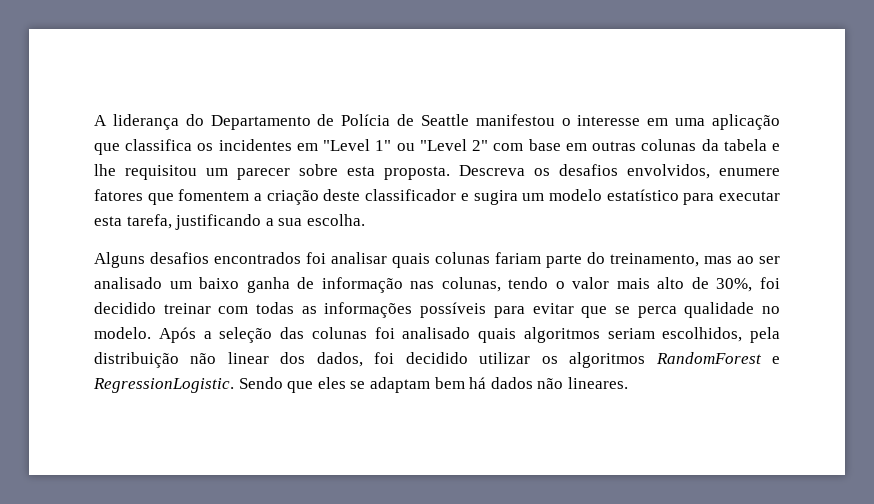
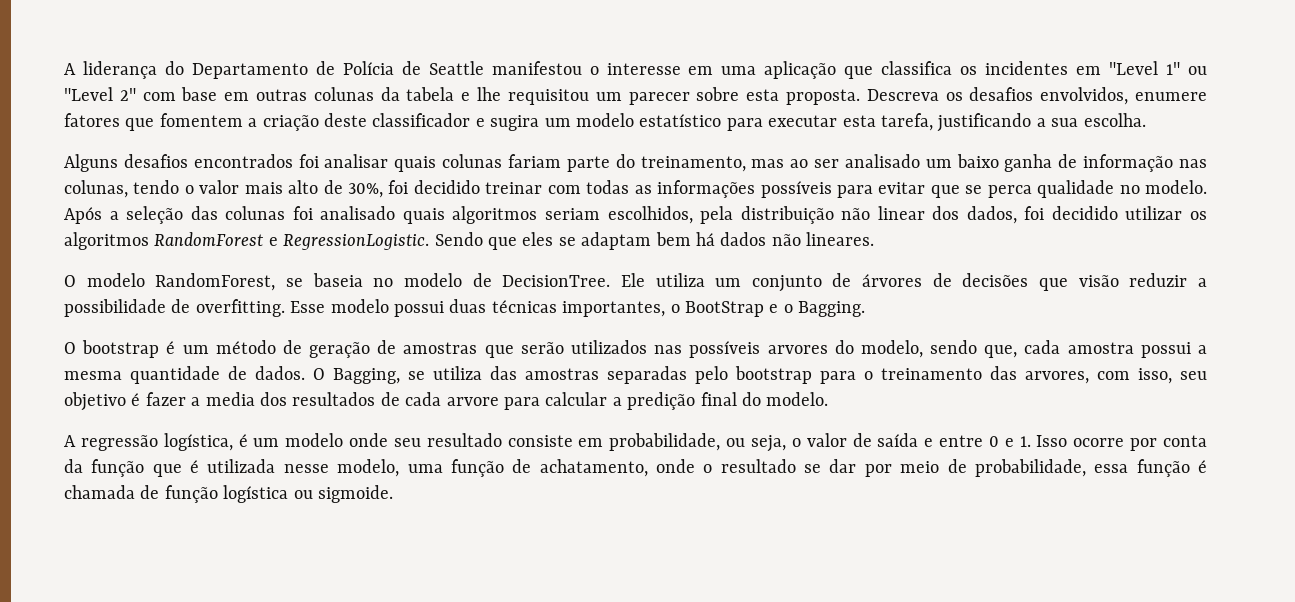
+ O modelo RandomForest, se baseia no modelo de DecisionTree. Ele utiliza um conjunto de árvores de decisões que visão reduzir a possibilidade de overfitting. Esse modelo possui duas técnicas importantes, o BootStrap e o Bagging.
+ O bootstrap é um método de geração de amostras que serão utilizados nas possíveis arvores do modelo, sendo que, cada amostra possui a mesma quantidade de dados. O Bagging, se utiliza das amostras separadas pelo bootstrap para o treinamento das arvores, com isso, seu objetivo é fazer a media dos resultados de cada arvore para calcular a predição final do modelo.
+ A regressão logística, é um modelo onde seu resultado consiste em probabilidade, ou seja, o valor de saída e entre 0 e 1. Isso ocorre por conta da função que é utilizada nesse modelo, uma função de achatamento, onde o resultado se dar por meio de probabilidade, essa função é chamada de função logística ou sigmoide.

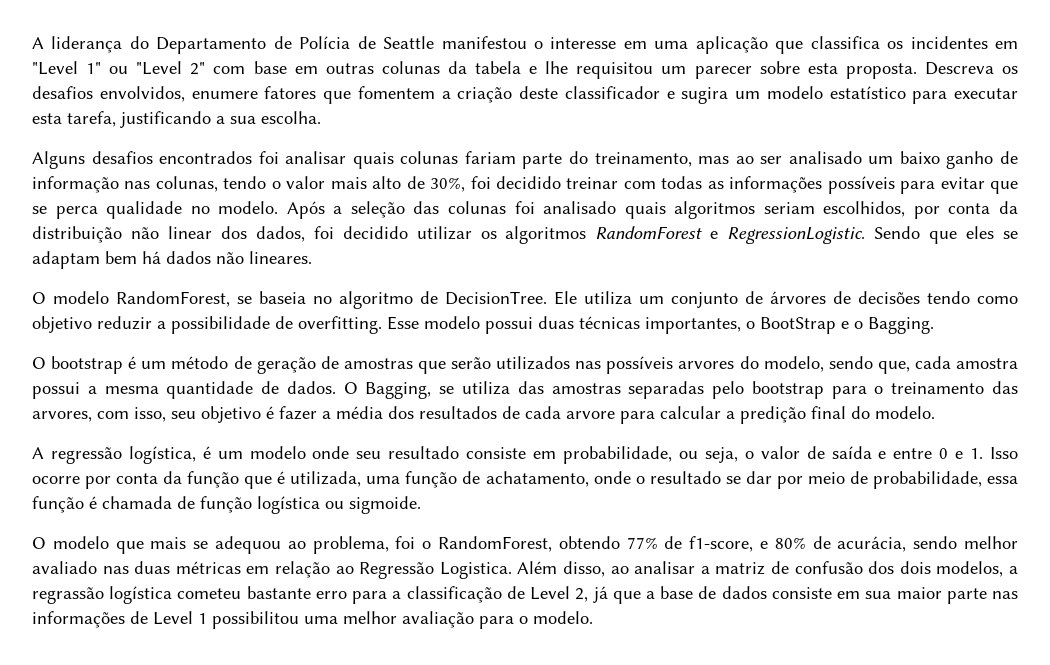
- Alguns desafios encontrados foi analisar quais colunas fariam parte do treinamento, mas ao ser analisado um baixo ganha de informação nas colunas, tendo o valor mais alto de 30%, foi decidido treinar com todas as informações possíveis para evitar que se perca qualidade no modelo.
+ Alguns desafios encontrados foi analisar quais colunas fariam parte do treinamento, mas ao ser analisado um baixo ganho de informação nas colunas, tendo o valor mais alto de 30%, foi decidido treinar com todas as informações possíveis para evitar que se perca qualidade no modelo.
- Após a seleção das colunas foi analisado quais algoritmos seriam escolhidos, pela distribuição não linear dos dados, foi decidido utilizar os algoritmos RandomForest e RegressionLogistic.
+ Após a seleção das colunas foi analisado quais algoritmos seriam escolhidos, por conta da distribuição não linear dos dados, foi decidido utilizar os algoritmos RandomForest e RegressionLogistic.
- O modelo RandomForest, se baseia no modelo de DecisionTree.
+ O modelo RandomForest, se baseia no algoritmo de DecisionTree.
- Ele utiliza um conjunto de árvores de decisões que visão reduzir a possibilidade de overfitting.
+ Ele utiliza um conjunto de árvores de decisões tendo como objetivo reduzir a possibilidade de overfitting.
- O Bagging, se utiliza das amostras separadas pelo bootstrap para o treinamento das arvores, com isso, seu objetivo é fazer a media dos resultados de cada arvore para calcular a predição final do modelo.
+ O Bagging, se utiliza das amostras separadas pelo bootstrap para o treinamento das arvores, com isso, seu objetivo é fazer a média dos resultados de cada arvore para calcular a predição final do modelo.
- A regressão logística, é um modelo onde seu resultado consiste em probabilidade, ou seja, o valor de saída e entre 0 e 1. Isso ocorre por conta da função que é utilizada nesse modelo, uma função de achatamento, onde o resultado se dar por meio de probabilidade, essa função é chamada de função logística ou sigmoide.
+ A regressão logística, é um modelo onde seu resultado consiste em probabilidade, ou seja, o valor de saída e entre 0 e 1. Isso ocorre por conta da função que é utilizada, uma função de achatamento, onde o resultado se dar por meio de probabilidade, essa função é chamada de função logística ou sigmoide.
+ O modelo que mais se adequou ao problema, foi o RandomForest, obtendo 77% de f1-score, e 80% de acurácia, sendo melhor avaliado nas duas métricas em relação ao Regressão Logistica. Além disso, ao analisar a matriz de confusão dos dois modelos, a regrassão logística cometeu bastante erro para a classificação de Level 2, já que a base de dados consiste em sua maior parte nas informações de Level 1 possibilitou uma melhor avaliação para o modelo.

